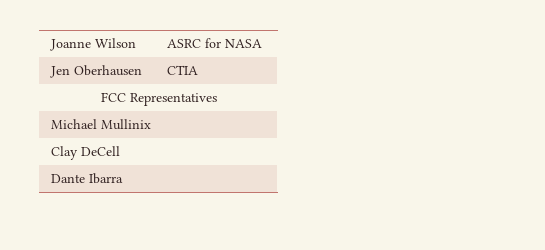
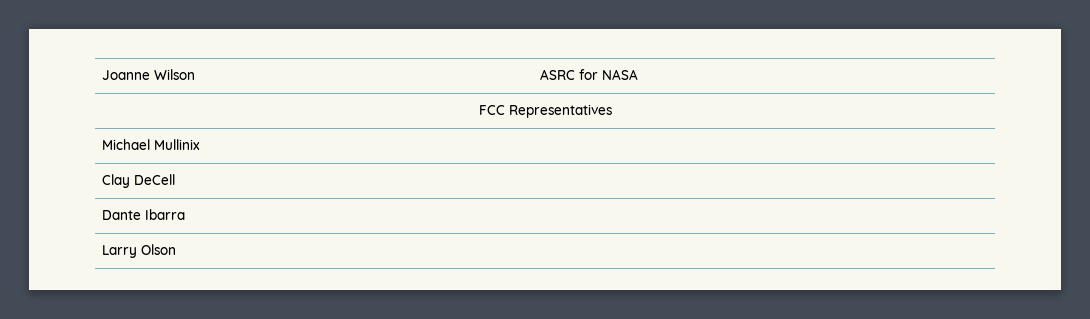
- Jen Oberhausen | CTIA
+ Larry Olson

